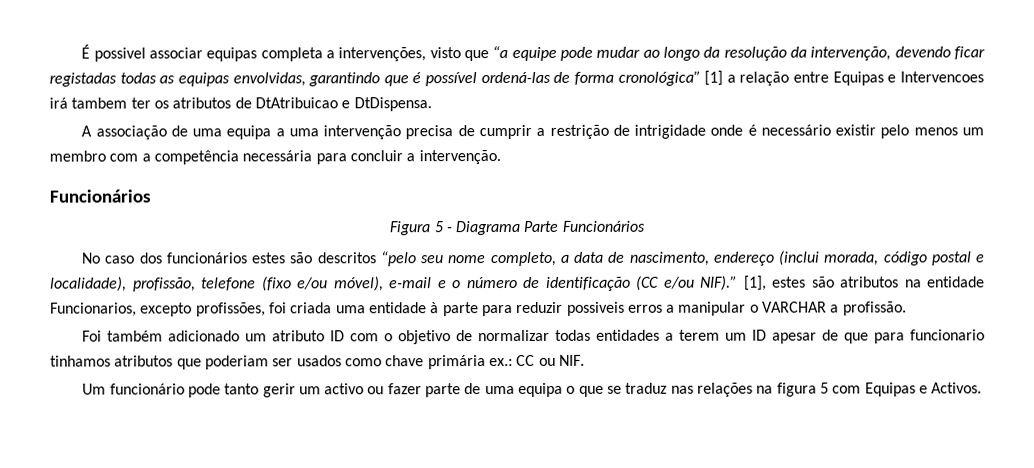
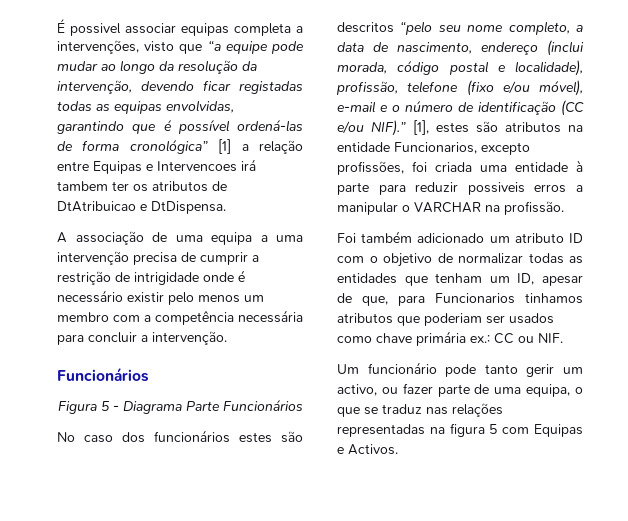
- [1], estes são atributos na entidade Funcionarios, excepto profissões, foi criada uma entidade à parte para reduzir possiveis erros a manipular o VARCHAR a profissão.
+ [1], estes são atributos na entidade Funcionarios, excepto profissões, foi criada uma entidade à parte para reduzir possiveis erros a manipular o VARCHAR na profissão.
- Foi também adicionado um atributo ID com o objetivo de normalizar todas entidades a terem um ID apesar de que para funcionario tinhamos atributos que poderiam ser usados como chave primária ex.: CC ou NIF.
+ Foi também adicionado um atributo ID com o objetivo de normalizar todas as entidades que tenham um ID, apesar de que, para Funcionarios tinhamos atributos que poderiam ser usados como chave primária ex.: CC ou NIF.
- Um funcionário pode tanto gerir um activo ou fazer parte de uma equipa o que se traduz nas relações na figura 5 com Equipas e Activos.
+ Um funcionário pode tanto gerir um activo, ou fazer parte de uma equipa, o que se traduz nas relações representadas na figura 5 com Equipas e Activos.

